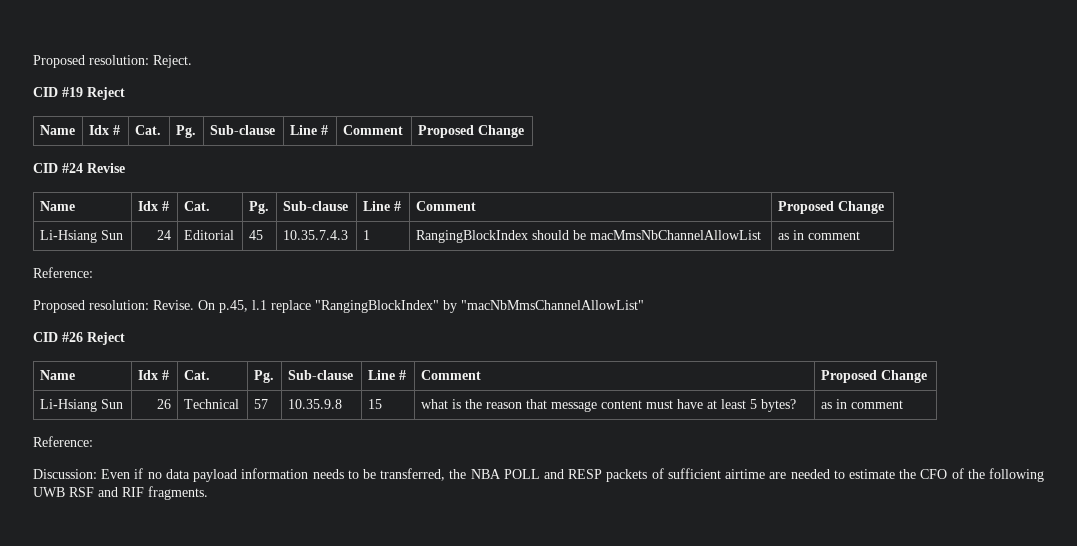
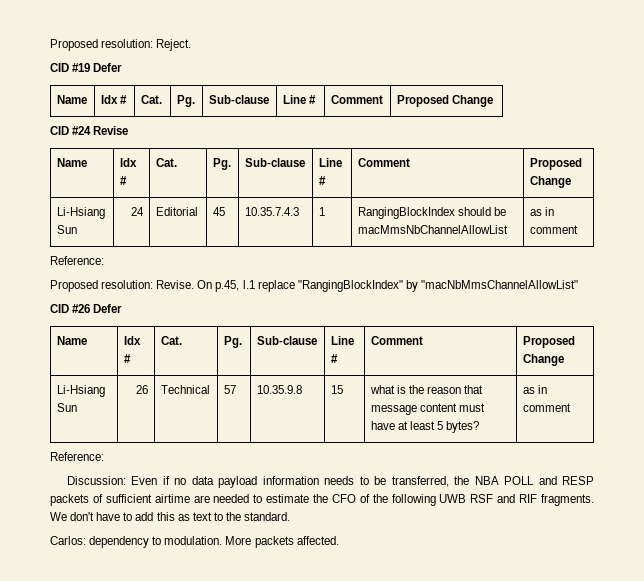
- CID #19 Reject
+ CID #19 Defer
- CID #26 Reject
+ CID #26 Defer
+ We don't have to add this as text to the standard.
+ Carlos: dependency to modulation. More packets affected.

